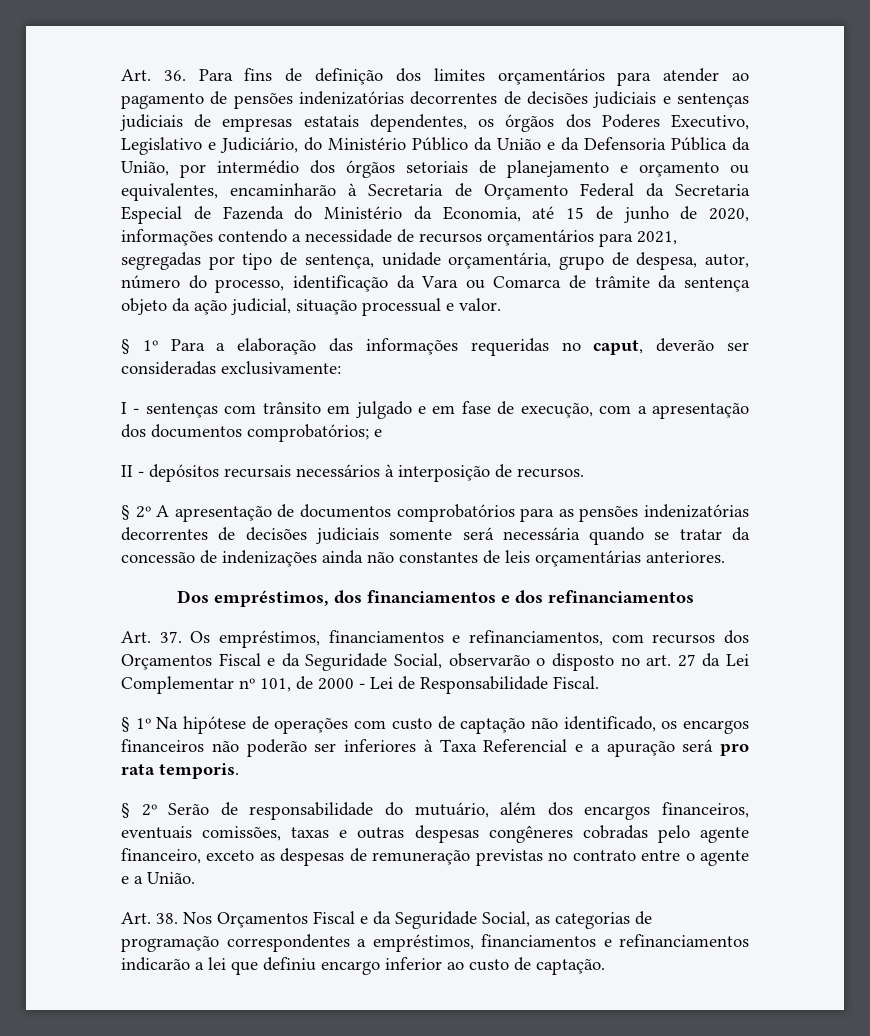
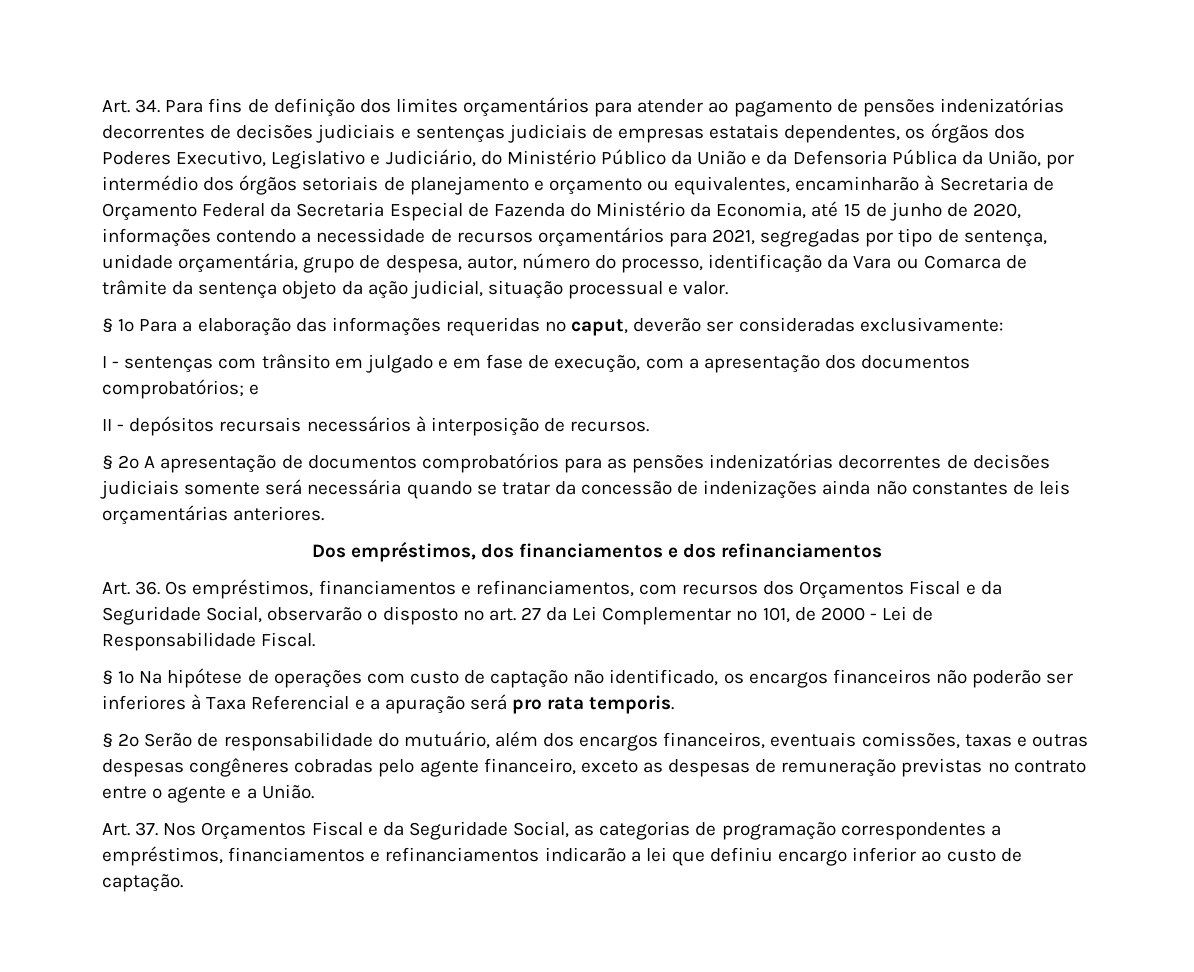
- Art. 36. Para fins de definição dos limites orçamentários para atender ao pagamento de pensões indenizatórias decorrentes de decisões judiciais e sentenças judiciais de empresas estatais dependentes, os órgãos dos Poderes Executivo, Legislativo e Judiciário, do Ministério Público da União e da Defensoria Pública da União, por intermédio dos órgãos setoriais de planejamento e orçamento ou equivalentes, encaminharão à Secretaria de Orçamento Federal da Secretaria Especial de Fazenda do Ministério da Economia, até 15 de junho de 2020, informações contendo a necessidade de recursos orçamentários para 2021, segregadas por tipo de sentença, unidade orçamentária, grupo de despesa, autor, número do processo, identificação da Vara ou Comarca de trâmite da sentença objeto da ação judicial, situação processual e valor.
+ Art. 34. Para fins de definição dos limites orçamentários para atender ao pagamento de pensões indenizatórias decorrentes de decisões judiciais e sentenças judiciais de empresas estatais dependentes, os órgãos dos Poderes Executivo, Legislativo e Judiciário, do Ministério Público da União e da Defensoria Pública da União, por intermédio dos órgãos setoriais de planejamento e orçamento ou equivalentes, encaminharão à Secretaria de Orçamento Federal da Secretaria Especial de Fazenda do Ministério da Economia, até 15 de junho de 2020, informações contendo a necessidade de recursos orçamentários para 2021, segregadas por tipo de sentença, unidade orçamentária, grupo de despesa, autor, número do processo, identificação da Vara ou Comarca de trâmite da sentença objeto da ação judicial, situação processual e valor.
- Art. 37. Os empréstimos, financiamentos e refinanciamentos, com recursos dos Orçamentos Fiscal e da Seguridade Social, observarão o disposto no art. 27 da Lei Complementar nº 101, de 2000 - Lei de Responsabilidade Fiscal.
+ Art. 36. Os empréstimos, financiamentos e refinanciamentos, com recursos dos Orçamentos Fiscal e da Seguridade Social, observarão o disposto no art. 27 da Lei Complementar nº 101, de 2000 - Lei de Responsabilidade Fiscal.
- Art. 38. Nos Orçamentos Fiscal e da Seguridade Social, as categorias de programação correspondentes a empréstimos, financiamentos e refinanciamentos indicarão a lei que definiu encargo inferior ao custo de captação.
+ Art. 37. Nos Orçamentos Fiscal e da Seguridade Social, as categorias de programação correspondentes a empréstimos, financiamentos e refinanciamentos indicarão a lei que definiu encargo inferior ao custo de captação.

